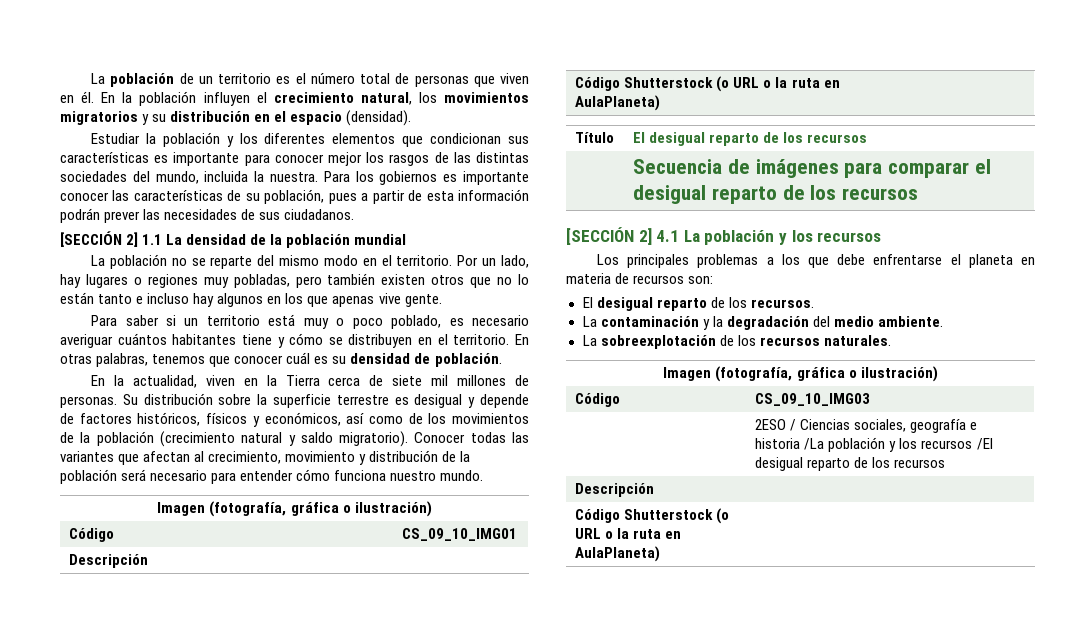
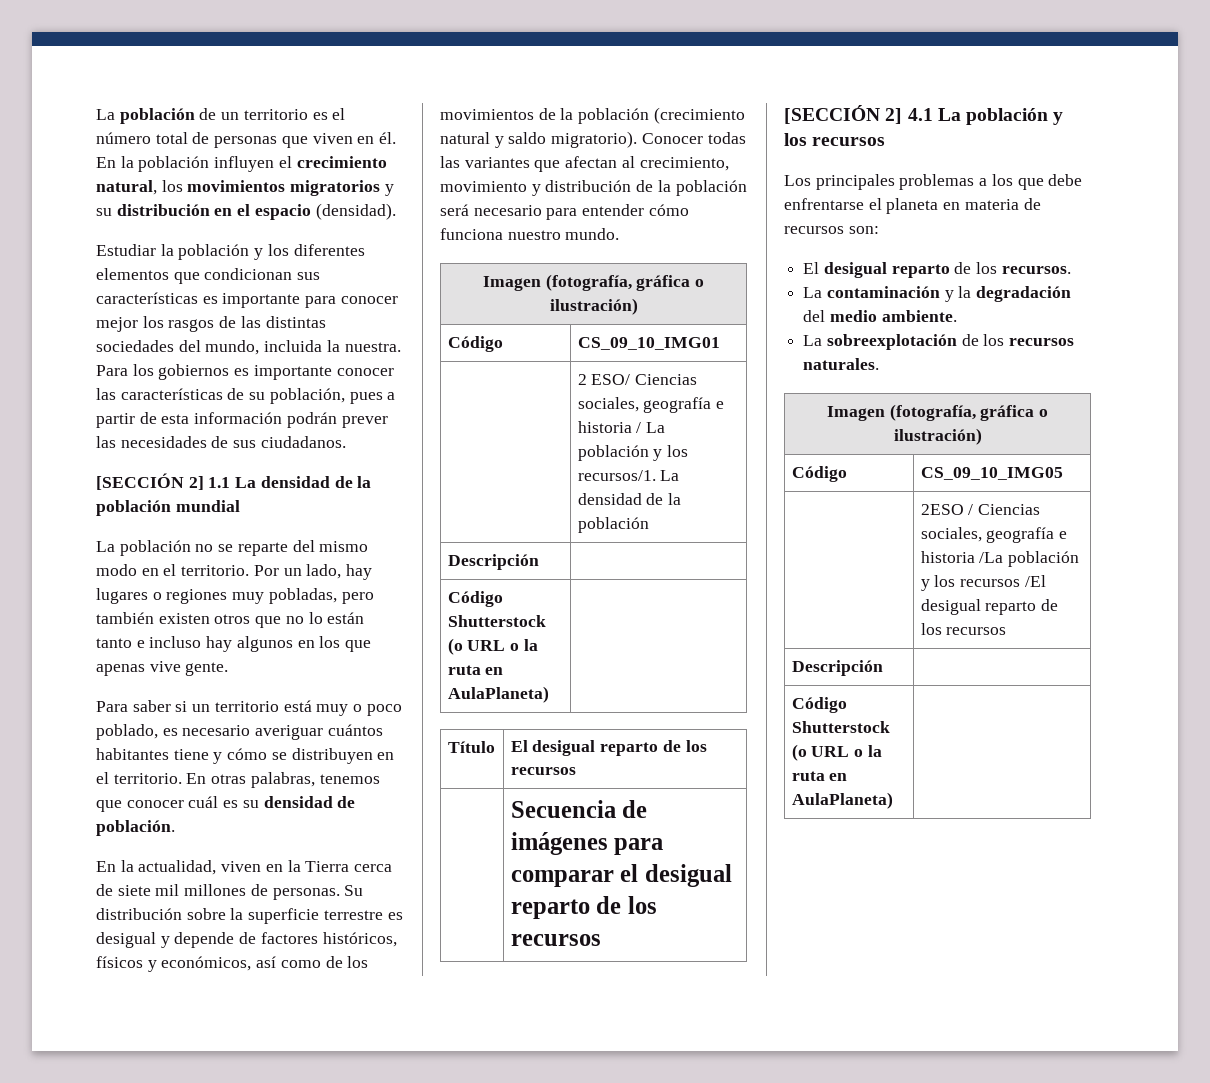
+ | 2 ESO/ Ciencias sociales, geografía e historia / La población y los recursos/1. La densidad de la población
- Código | CS_09_10_IMG03
+ Código | CS_09_10_IMG05

